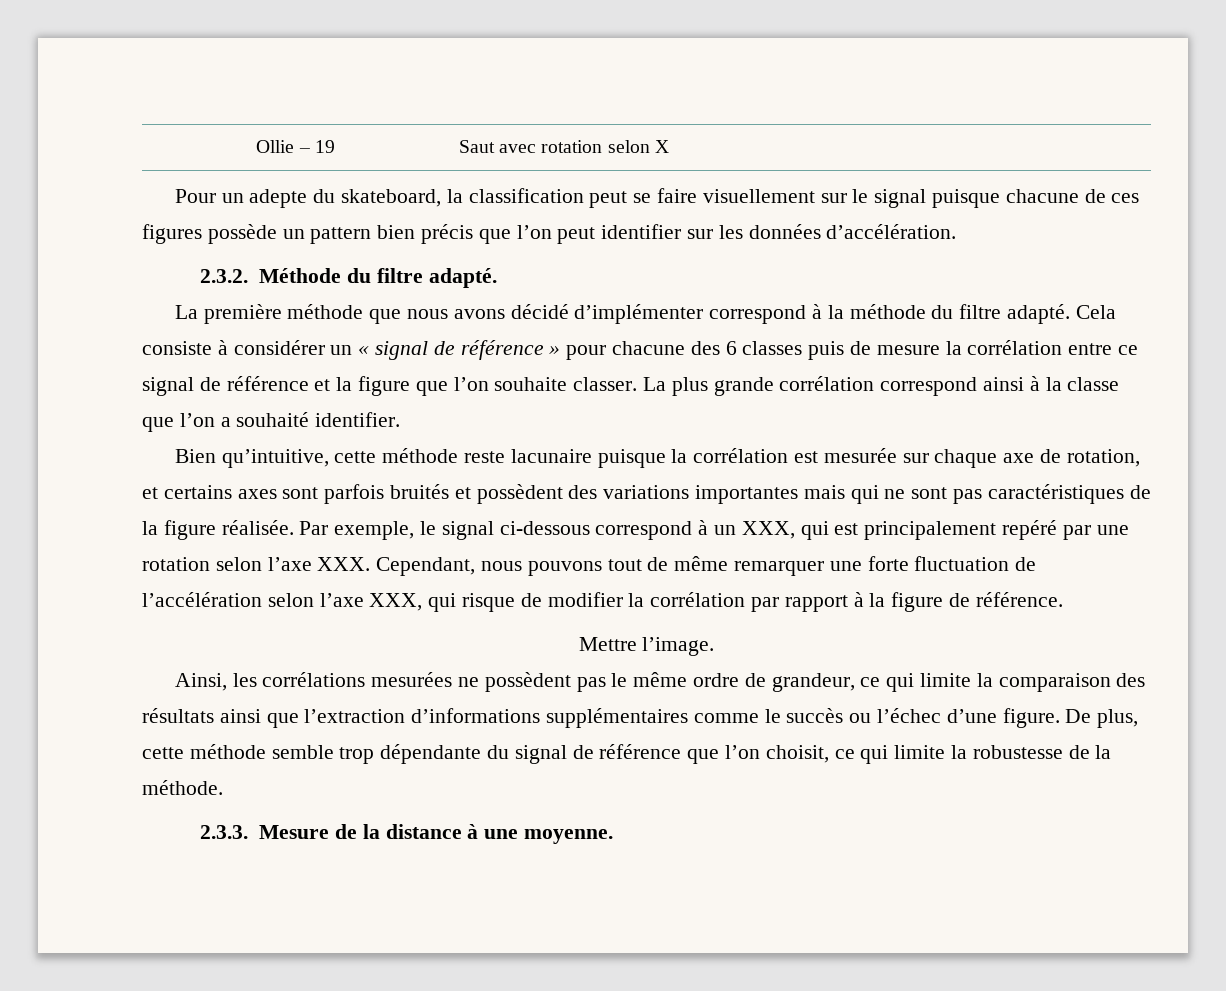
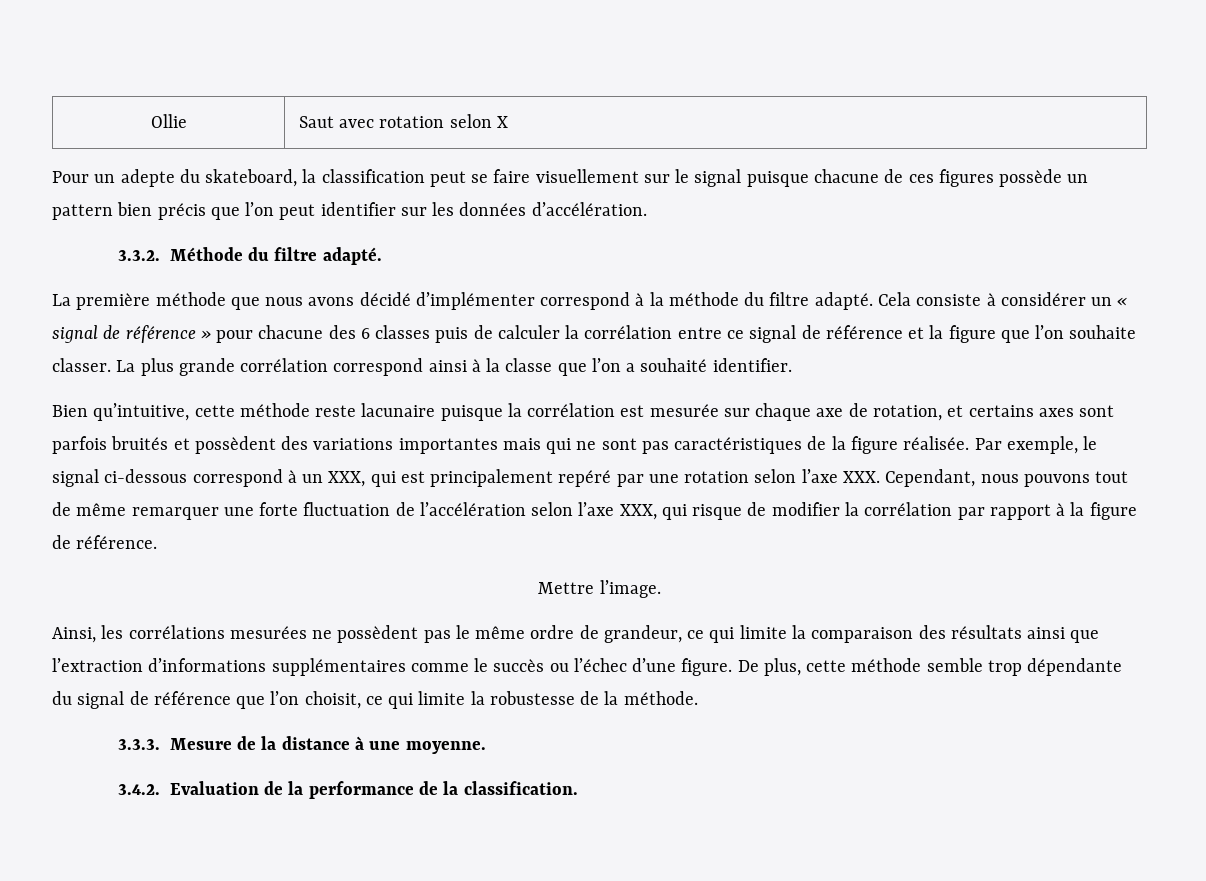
- Ollie – 19 | Saut avec rotation selon X
+ Ollie | Saut avec rotation selon X
- 2.3.2. Méthode du filtre adapté.
+ 3.3.2. Méthode du filtre adapté.
- Cela consiste à considérer un « signal de référence » pour chacune des 6 classes puis de mesure la corrélation entre ce signal de référence et la figure que l’on souhaite classer.
+ Cela consiste à considérer un « signal de référence » pour chacune des 6 classes puis de calculer la corrélation entre ce signal de référence et la figure que l’on souhaite classer.
- 2.3.3. Mesure de la distance à une moyenne.
+ 3.3.3. Mesure de la distance à une moyenne.
+ 3.4.2. Evaluation de la performance de la classification.

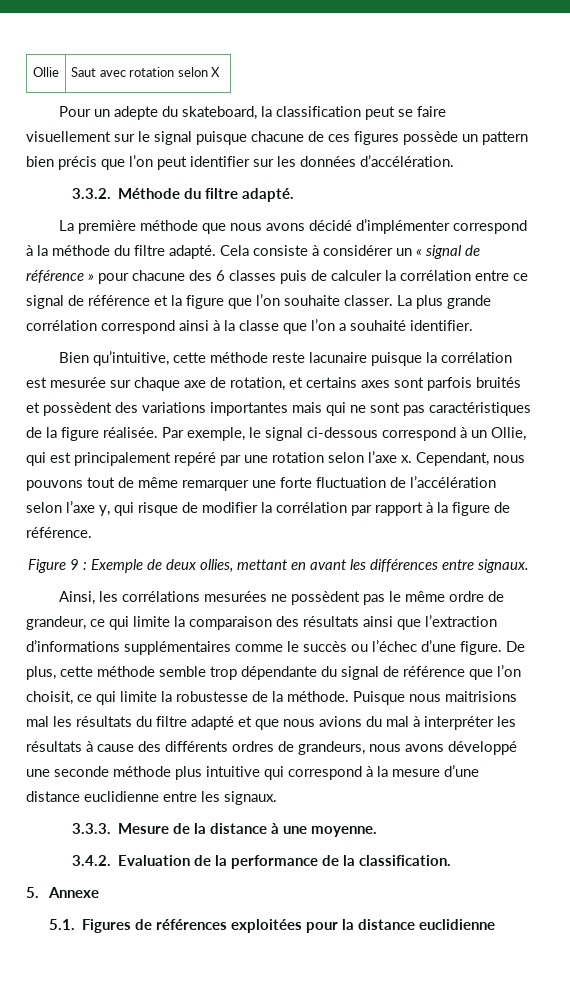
- Par exemple, le signal ci-dessous correspond à un XXX, qui est principalement repéré par une rotation selon l’axe XXX. Cependant, nous pouvons tout de même remarquer une forte fluctuation de l’accélération selon l’axe XXX, qui risque de modifier la corrélation par rapport à la figure de référence.
+ Par exemple, le signal ci-dessous correspond à un Ollie, qui est principalement repéré par une rotation selon l’axe x. Cependant, nous pouvons tout de même remarquer une forte fluctuation de l’accélération selon l’axe y, qui risque de modifier la corrélation par rapport à la figure de référence.
- Mettre l’image.
+ Figure 9 : Exemple de deux ollies, mettant en avant les différences entre signaux.
+ Puisque nous maitrisions mal les résultats du filtre adapté et que nous avions du mal à interpréter les résultats à cause des différents ordres de grandeurs, nous avons développé une seconde méthode plus intuitive qui correspond à la mesure d’une distance euclidienne entre les signaux.
+ 5. Annexe
+ 5.1. Figures de références exploitées pour la distance euclidienne

